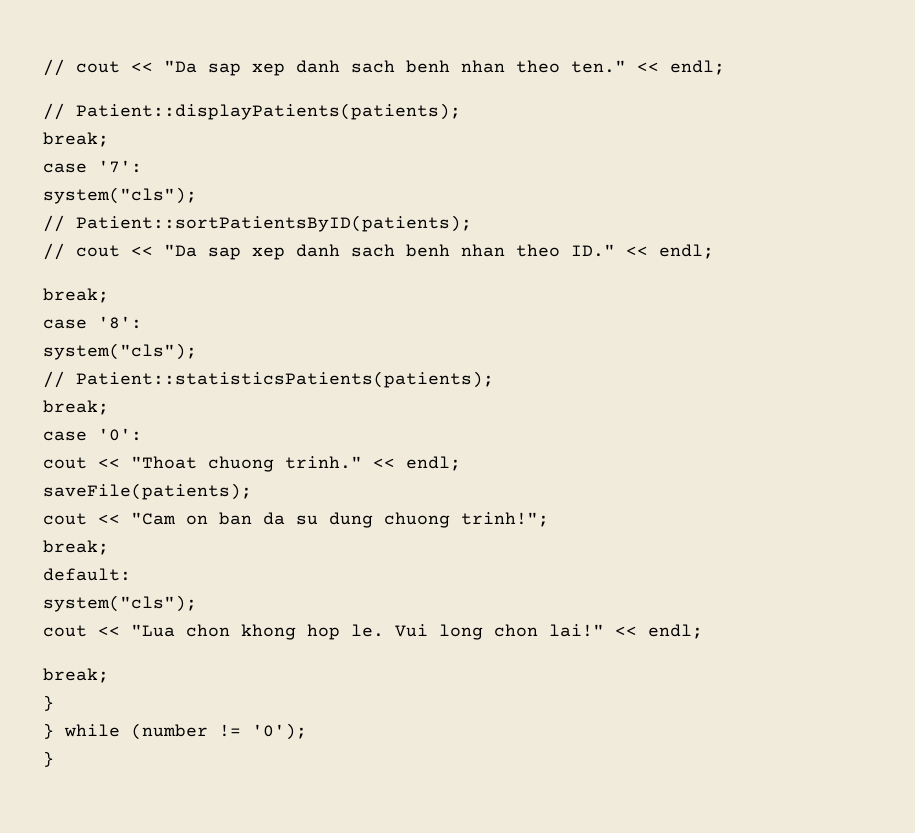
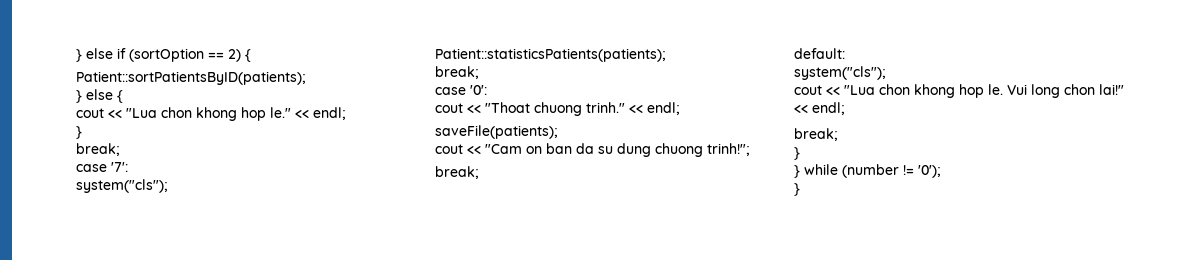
- // cout << "Da sap xep danh sach benh nhan theo ten." << endl;
- // Patient::displayPatients(patients);
+ } else if (sortOption == 2) {
+ Patient::sortPatientsByID(patients);
+ } else {
+ cout << "Lua chon khong hop le." << endl;
+ }
- // Patient::sortPatientsByID(patients);
- // cout << "Da sap xep danh sach benh nhan theo ID." << endl;
- break;
- case '8':
- system("cls");
- // Patient::statisticsPatients(patients);
+ Patient::statisticsPatients(patients);

